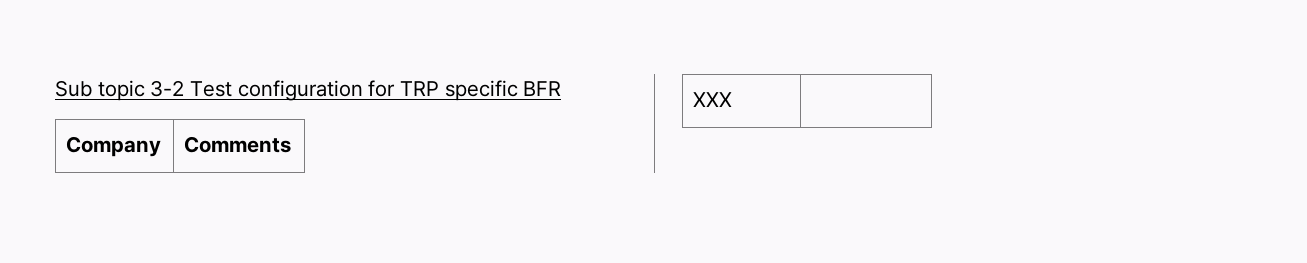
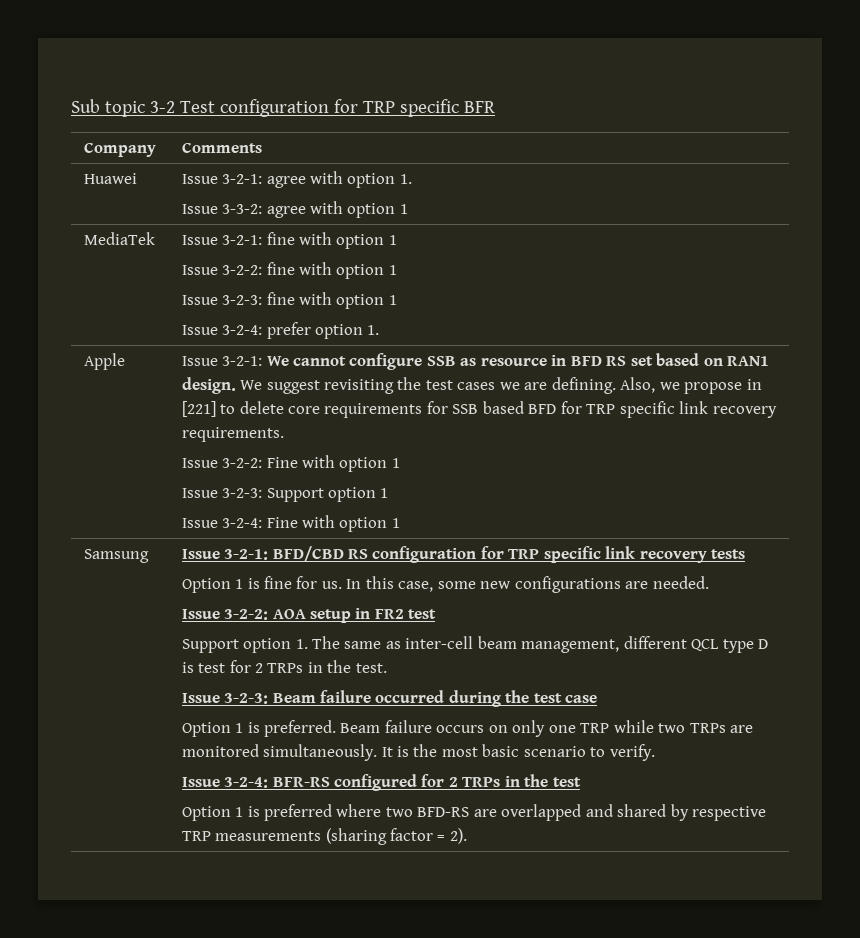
- XXX |
+ Huawei | Issue 3-2-1: agree with option 1.
+ Issue 3-3-2: agree with option 1
+ MediaTek | Issue 3-2-1: fine with option 1
+ Issue 3-2-2: fine with option 1
+ Issue 3-2-3: fine with option 1
+ Issue 3-2-4: prefer option 1.
+ Apple | Issue 3-2-1: We cannot configure SSB as resource in BFD RS set based on RAN1 design. We suggest revisiting the test cases we are defining. Also, we propose in [221] to delete core requirements for SSB based BFD for TRP specific link recovery requirements.
+ Issue 3-2-2: Fine with option 1
+ Issue 3-2-3: Support option 1
+ Issue 3-2-4: Fine with option 1
+ Samsung | Issue 3-2-1: BFD/CBD RS configuration for TRP specific link recovery tests
+ Option 1 is fine for us. In this case, some new configurations are needed.
+ Issue 3-2-2: AOA setup in FR2 test
+ Support option 1. The same as inter-cell beam management, different QCL type D is test for 2 TRPs in the test.
+ Issue 3-2-3: Beam failure occurred during the test case
+ Option 1 is preferred. Beam failure occurs on only one TRP while two TRPs are monitored simultaneously. It is the most basic scenario to verify.
+ Issue 3-2-4: BFR-RS configured for 2 TRPs in the test
+ Option 1 is preferred where two BFD-RS are overlapped and shared by respective TRP measurements (sharing factor = 2).

